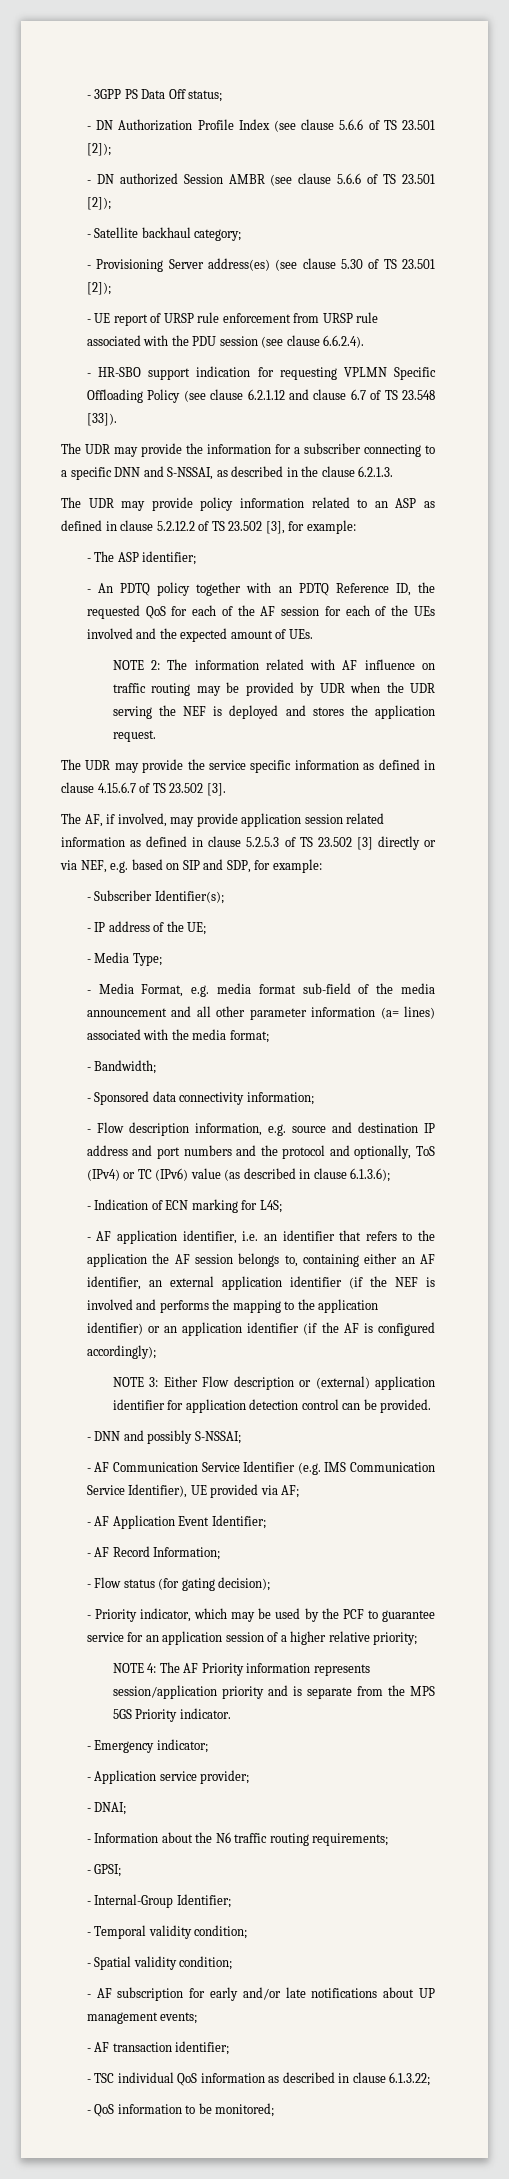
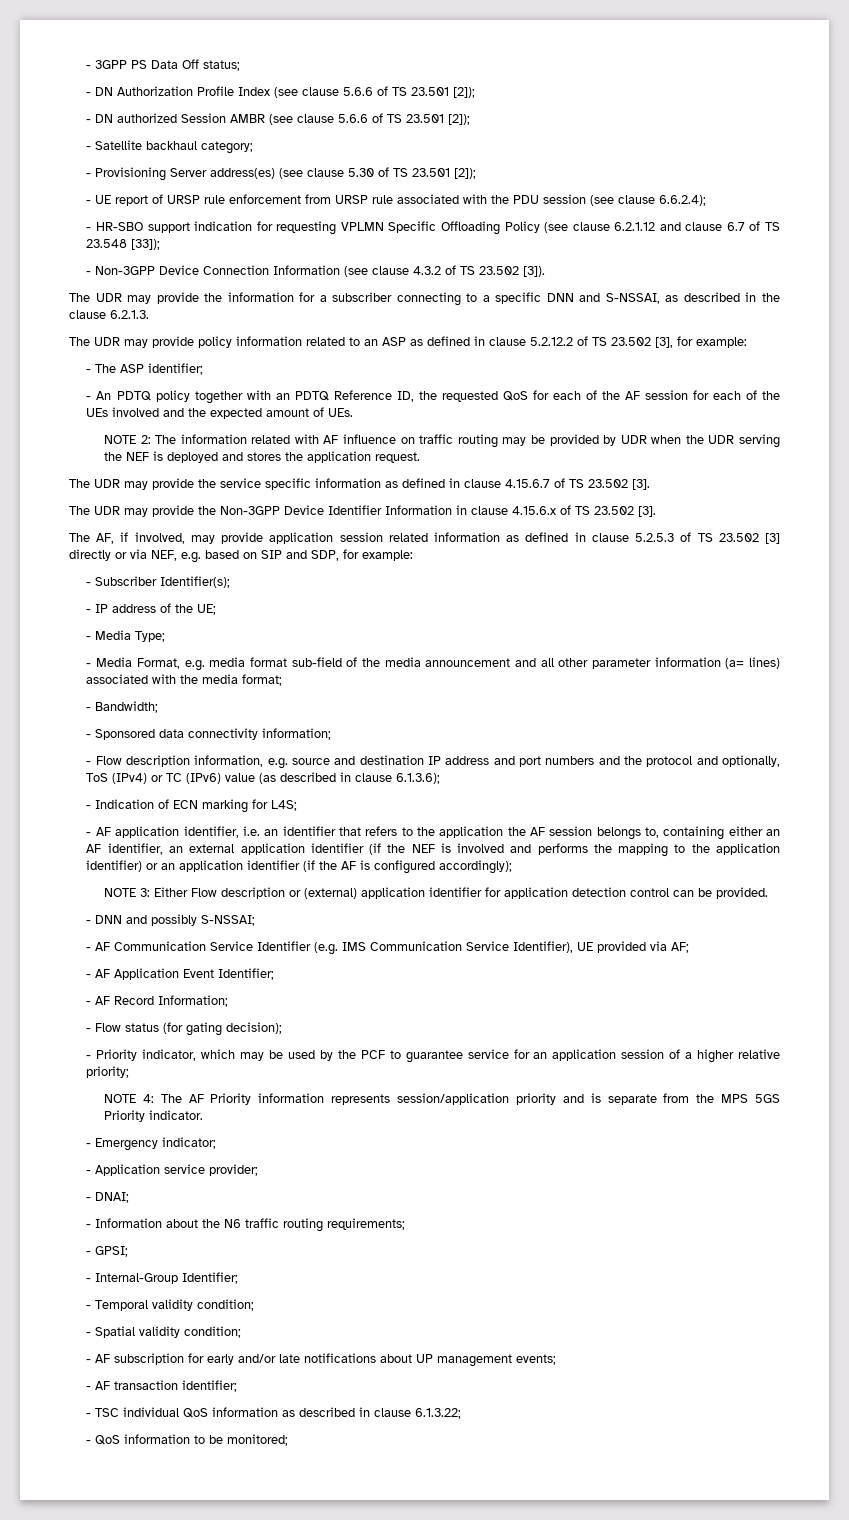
- - UE report of URSP rule enforcement from URSP rule associated with the PDU session (see clause 6.6.2.4).
+ - UE report of URSP rule enforcement from URSP rule associated with the PDU session (see clause 6.6.2.4);
- - HR-SBO support indication for requesting VPLMN Specific Offloading Policy (see clause 6.2.1.12 and clause 6.7 of TS 23.548 [33]).
+ - HR-SBO support indication for requesting VPLMN Specific Offloading Policy (see clause 6.2.1.12 and clause 6.7 of TS 23.548 [33]);
+ - Non-3GPP Device Connection Information (see clause 4.3.2 of TS 23.502 [3]).
+ The UDR may provide the Non-3GPP Device Identifier Information in clause 4.15.6.x of TS 23.502 [3].

